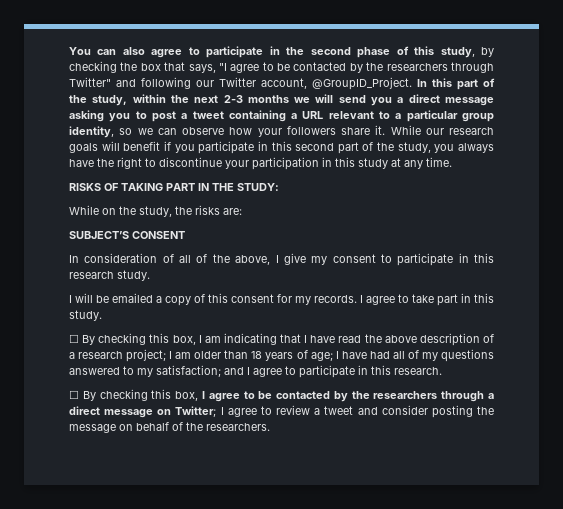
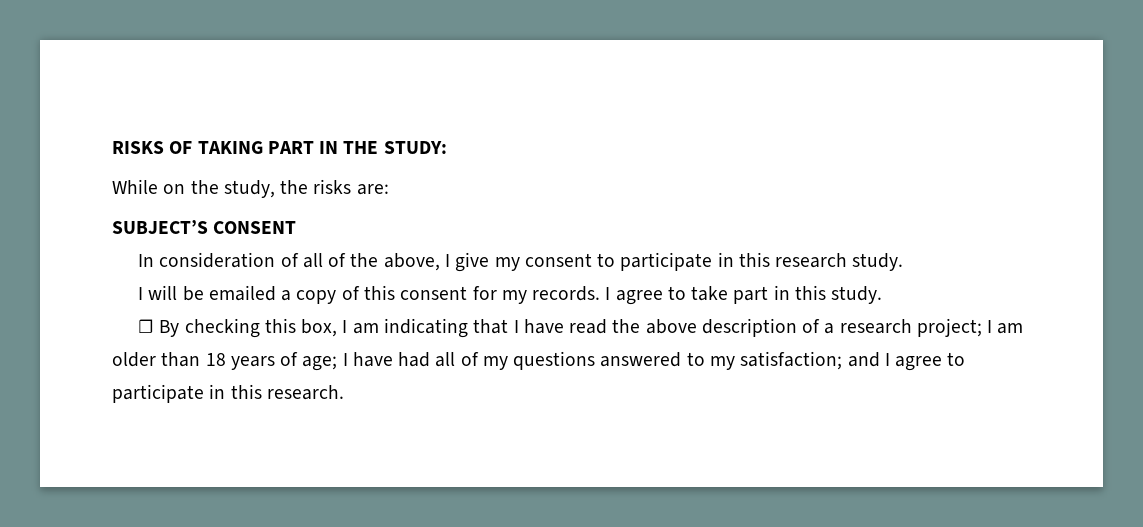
- You can also agree to participate in the second phase of this study, by checking the box that says, "I agree to be contacted by the researchers through Twitter" and following our Twitter account, @GroupID_Project. In this part of the study, within the next 2-3 months we will send you a direct message asking you to post a tweet containing a URL relevant to a particular group identity, so we can observe how your followers share it. While our research goals will benefit if you participate in this second part of the study, you always have the right to discontinue your participation in this study at any time.
- ☐ By checking this box, I agree to be contacted by the researchers through a direct message on Twitter; I agree to review a tweet and consider posting the message on behalf of the researchers.

